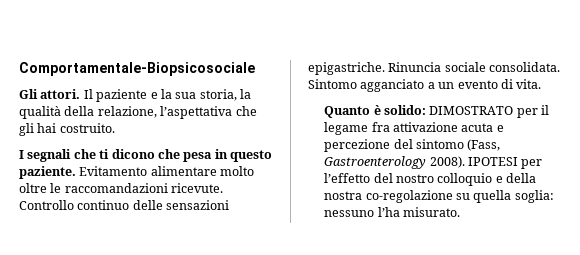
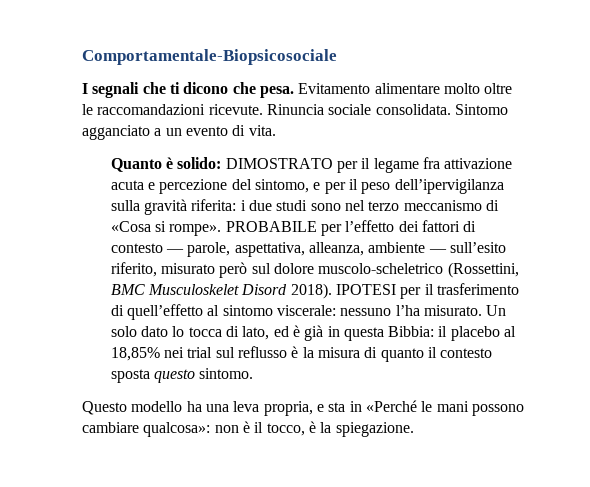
- Gli attori. Il paziente e la sua storia, la qualità della relazione, l’aspettativa che gli hai costruito.
- I segnali che ti dicono che pesa in questo paziente.
+ I segnali che ti dicono che pesa.
- Controllo continuo delle sensazioni epigastriche.
- Quanto è solido: DIMOSTRATO per il legame fra attivazione acuta e percezione del sintomo (Fass, Gastroenterology 2008). IPOTESI per l’effetto del nostro colloquio e della nostra co-regolazione su quella soglia: nessuno l’ha misurato.
+ Quanto è solido: DIMOSTRATO per il legame fra attivazione acuta e percezione del sintomo, e per il peso dell’ipervigilanza sulla gravità riferita: i due studi sono nel terzo meccanismo di «Cosa si rompe». PROBABILE per l’effetto dei fattori di contesto — parole, aspettativa, alleanza, ambiente — sull’esito riferito, misurato però sul dolore muscolo-scheletrico (Rossettini, BMC Musculoskelet Disord 2018). IPOTESI per il trasferimento di quell’effetto al sintomo viscerale: nessuno l’ha misurato. Un solo dato lo tocca di lato, ed è già in questa Bibbia: il placebo al 18,85% nei trial sul reflusso è la misura di quanto il contesto sposta questo sintomo.
+ Questo modello ha una leva propria, e sta in «Perché le mani possono cambiare qualcosa»: non è il tocco, è la spiegazione.

